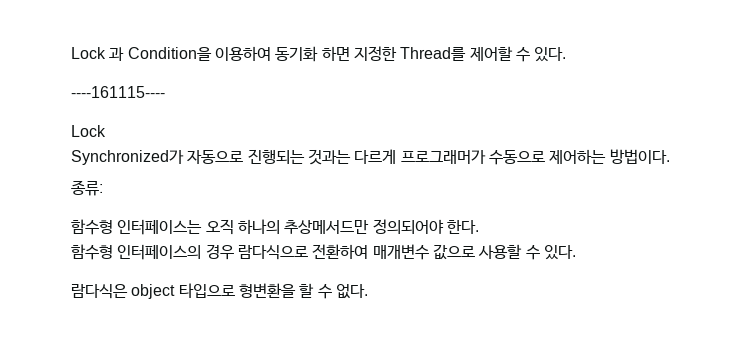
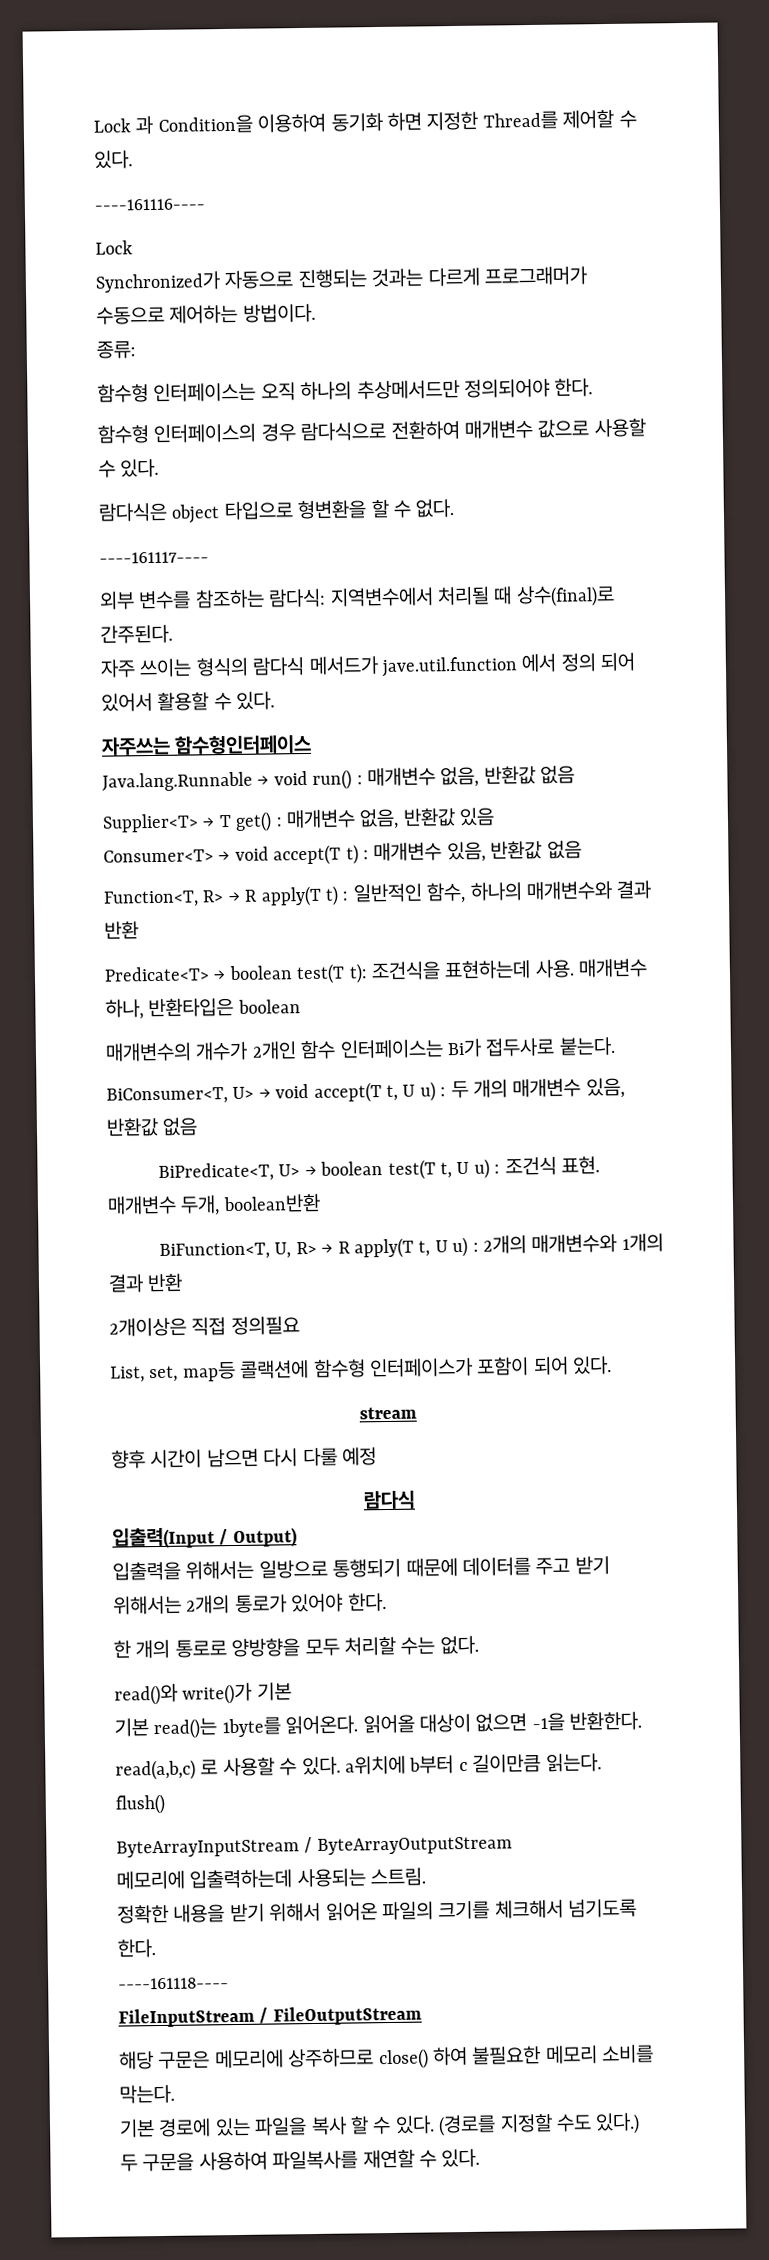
- ----161115----
+ ----161116----
+ ----161117----
+ 외부 변수를 참조하는 람다식: 지역변수에서 처리될 때 상수(final)로 간주된다.
+ 자주 쓰이는 형식의 람다식 메서드가 jave.util.function 에서 정의 되어 있어서 활용할 수 있다.
+ 자주쓰는 함수형인터페이스
+ Java.lang.Runnable → void run() : 매개변수 없음, 반환값 없음
+ Supplier<T> → T get() : 매개변수 없음, 반환값 있음
+ Consumer<T> → void accept(T t) : 매개변수 있음, 반환값 없음
+ Function<T, R> → R apply(T t) : 일반적인 함수, 하나의 매개변수와 결과 반환
+ Predicate<T> → boolean test(T t): 조건식을 표현하는데 사용. 매개변수 하나, 반환타입은 boolean
+ 매개변수의 개수가 2개인 함수 인터페이스는 Bi가 접두사로 붙는다.
+ BiConsumer<T, U> → void accept(T t, U u) : 두 개의 매개변수 있음, 반환값 없음
+ BiPredicate<T, U> → boolean test(T t, U u) : 조건식 표현. 매개변수 두개, boolean반환
+ BiFunction<T, U, R> → R apply(T t, U u) : 2개의 매개변수와 1개의 결과 반환
+ 2개이상은 직접 정의필요
+ List, set, map등 콜랙션에 함수형 인터페이스가 포함이 되어 있다.
+ stream
+ 향후 시간이 남으면 다시 다룰 예정
+ 람다식
+ 입출력(Input / Output)
+ 입출력을 위해서는 일방으로 통행되기 때문에 데이터를 주고 받기 위해서는 2개의 통로가 있어야 한다.
+ 한 개의 통로로 양방향을 모두 처리할 수는 없다.
+ read()와 write()가 기본
+ 기본 read()는 1byte를 읽어온다. 읽어올 대상이 없으면 -1을 반환한다.
+ read(a,b,c) 로 사용할 수 있다. a위치에 b부터 c 길이만큼 읽는다.
+ flush()
+ ByteArrayInputStream / ByteArrayOutputStream
+ 메모리에 입출력하는데 사용되는 스트림.
+ 정확한 내용을 받기 위해서 읽어온 파일의 크기를 체크해서 넘기도록 한다.
+ ----161118----
+ FileInputStream / FileOutputStream
+ 해당 구문은 메모리에 상주하므로 close() 하여 불필요한 메모리 소비를 막는다.
+ 기본 경로에 있는 파일을 복사 할 수 있다. (경로를 지정할 수도 있다.)
+ 두 구문을 사용하여 파일복사를 재연할 수 있다.

